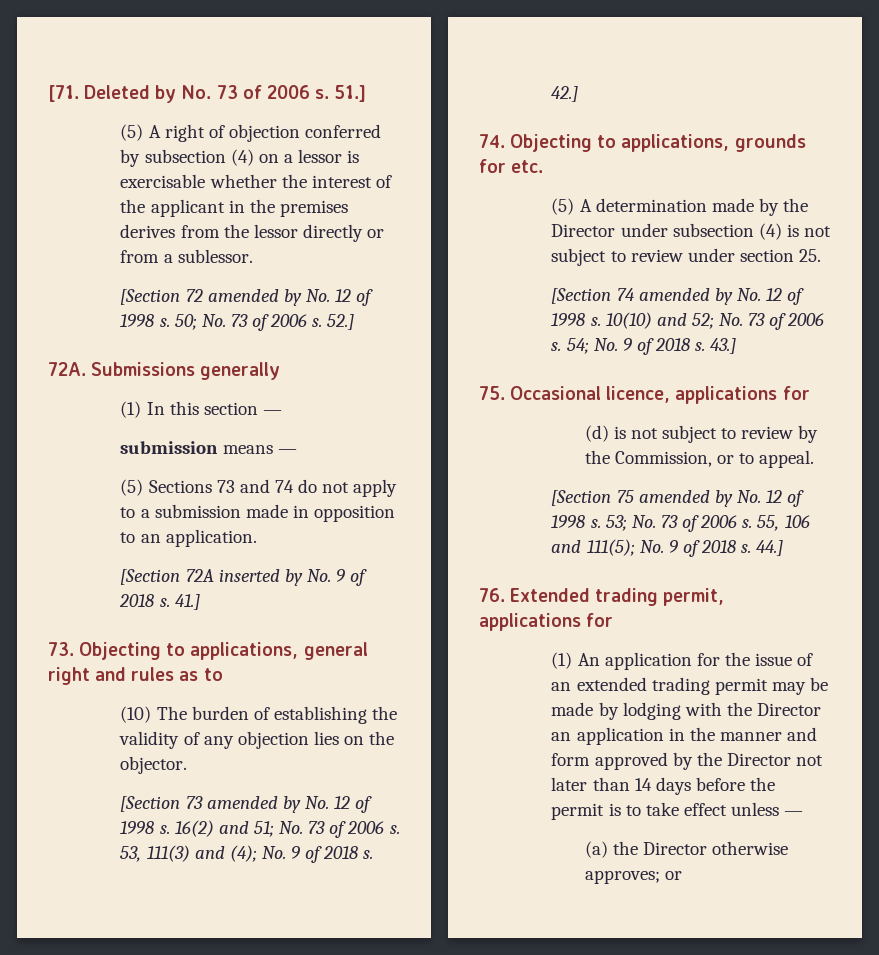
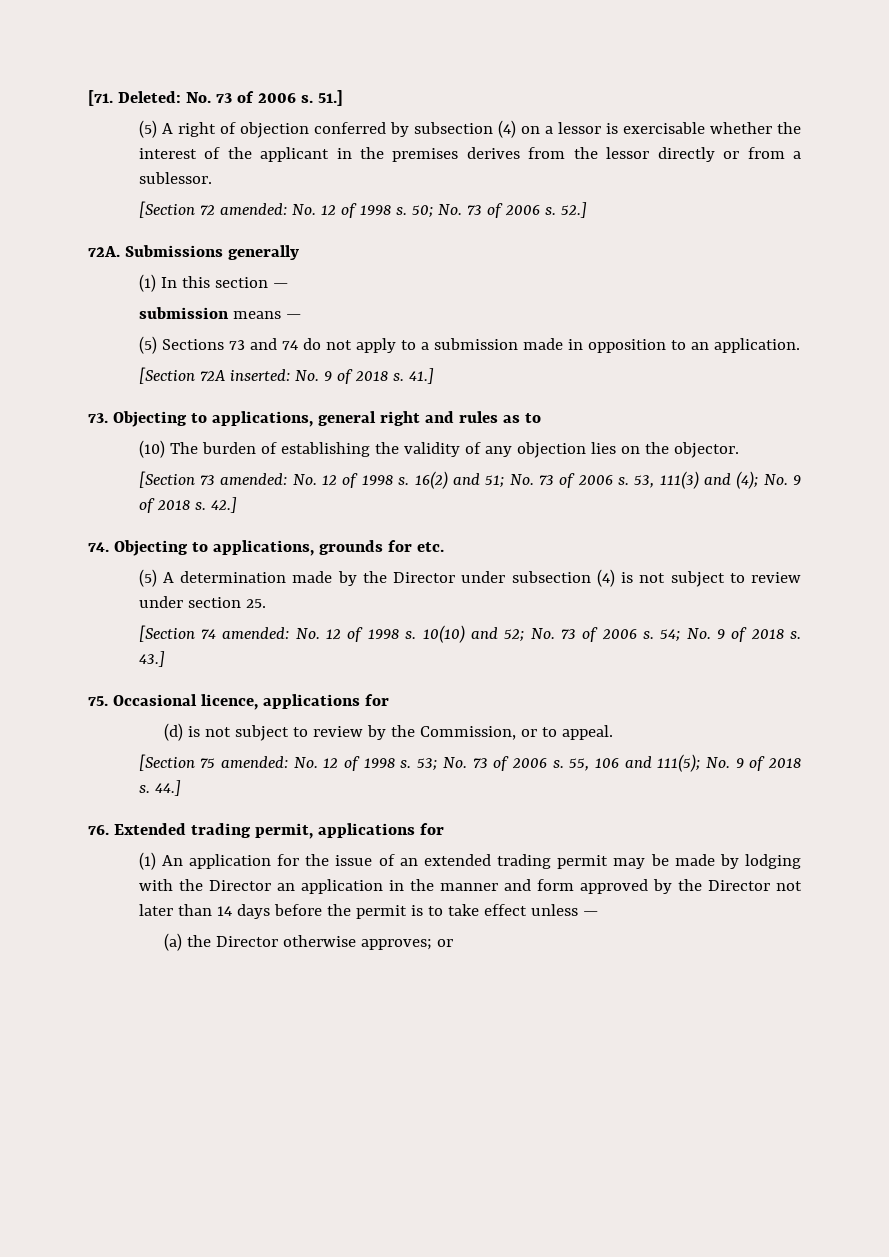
- [71. Deleted by No. 73 of 2006 s.
+ [71. Deleted: No. 73 of 2006 s.
- [Section 72 amended by No. 12 of 1998 s.
+ [Section 72 amended: No. 12 of 1998 s.
- [Section 72A inserted by No. 9 of 2018 s.
+ [Section 72A inserted: No. 9 of 2018 s.
- [Section 73 amended by No. 12 of 1998 s.
+ [Section 73 amended: No. 12 of 1998 s.
- [Section 74 amended by No. 12 of 1998 s.
+ [Section 74 amended: No. 12 of 1998 s.
- [Section 75 amended by No. 12 of 1998 s.
+ [Section 75 amended: No. 12 of 1998 s.

